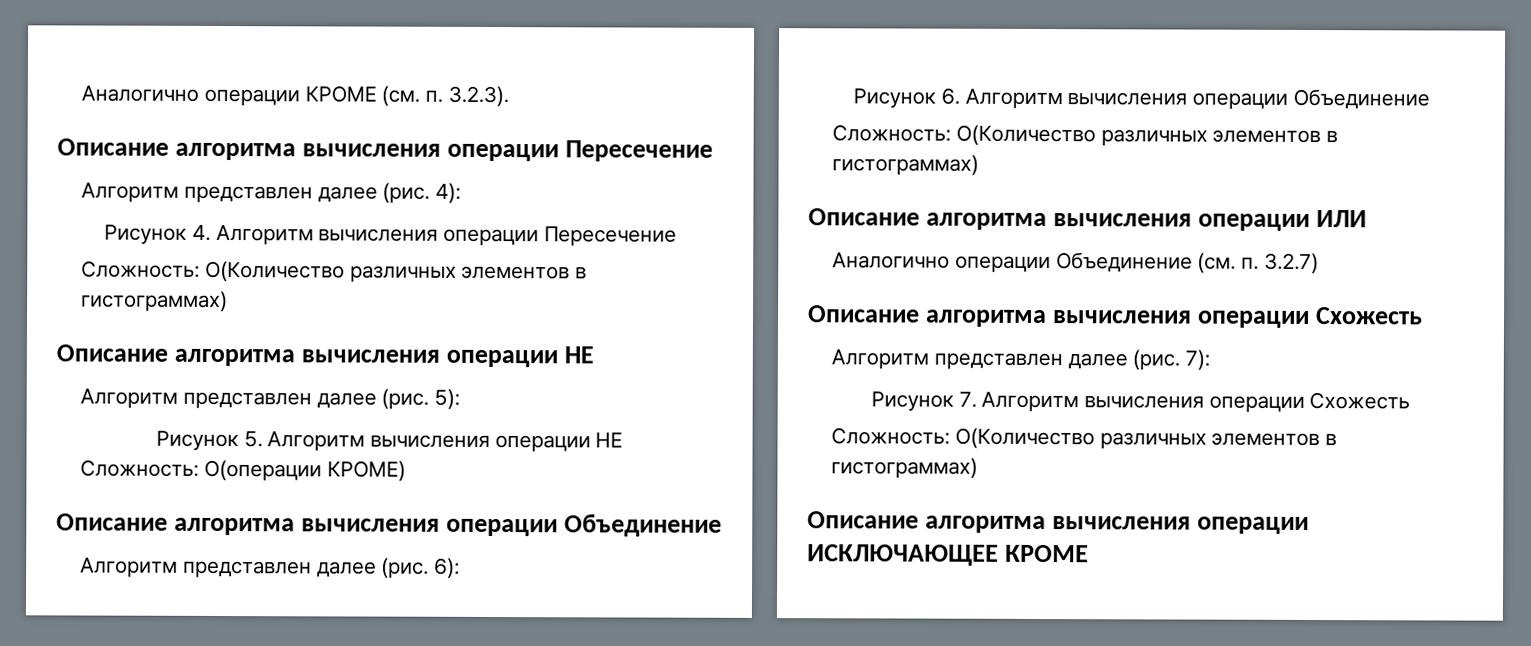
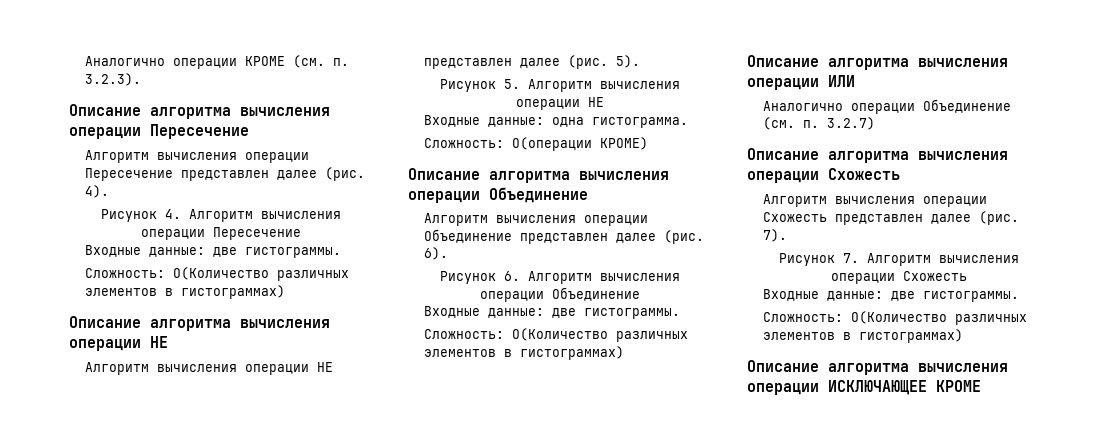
- Алгоритм представлен далее (рис. 4):
+ Алгоритм вычисления операции Пересечение представлен далее (рис. 4).
  Рисунок 4. Алгоритм вычисления операции Пересечение
+ Входные данные: две гистограммы.
- Алгоритм представлен далее (рис. 5):
+ Алгоритм вычисления операции НЕ представлен далее (рис. 5).
+ Входные данные: одна гистограмма.
- Алгоритм представлен далее (рис. 6):
+ Алгоритм вычисления операции Объединение представлен далее (рис. 6).
  Рисунок 6. Алгоритм вычисления операции Объединение
+ Входные данные: две гистограммы.
- Алгоритм представлен далее (рис. 7):
+ Алгоритм вычисления операции Схожесть представлен далее (рис. 7).
  Рисунок 7. Алгоритм вычисления операции Схожесть
+ Входные данные: две гистограммы.

